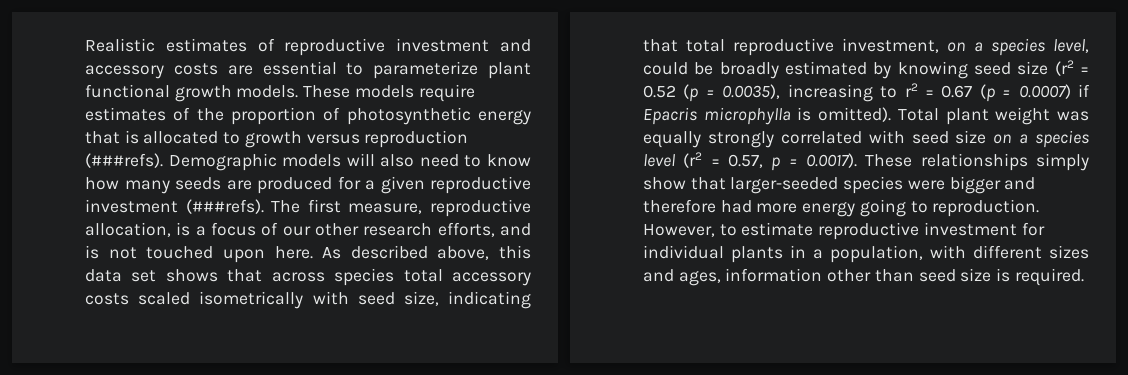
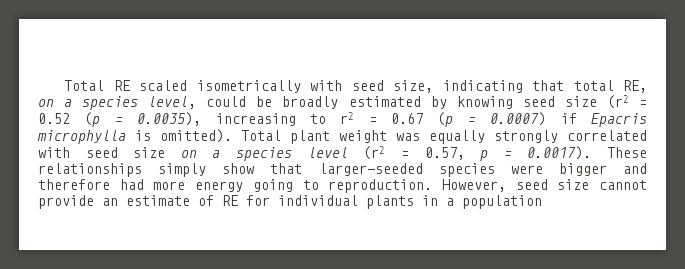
- Realistic estimates of reproductive investment and accessory costs are essential to parameterize plant functional growth models. These models require estimates of the proportion of photosynthetic energy that is allocated to growth versus reproduction (###refs). Demographic models will also need to know how many seeds are produced for a given reproductive investment (###refs). The first measure, reproductive allocation, is a focus of our other research efforts, and is not touched upon here. As described above, this data set shows that across species total accessory costs scaled isometrically with seed size, indicating that total reproductive investment, on a species level, could be broadly estimated by knowing seed size (r2 = 0.52 (p = 0.0035), increasing to r2 = 0.67 (p = 0.0007) if Epacris microphylla is omitted).
+ Total RE scaled isometrically with seed size, indicating that total RE, on a species level, could be broadly estimated by knowing seed size (r2 = 0.52 (p = 0.0035), increasing to r2 = 0.67 (p = 0.0007) if Epacris microphylla is omitted).
- However, to estimate reproductive investment for individual plants in a population, with different sizes and ages, information other than seed size is required.
+ However, seed size cannot provide an estimate of RE for individual plants in a population

